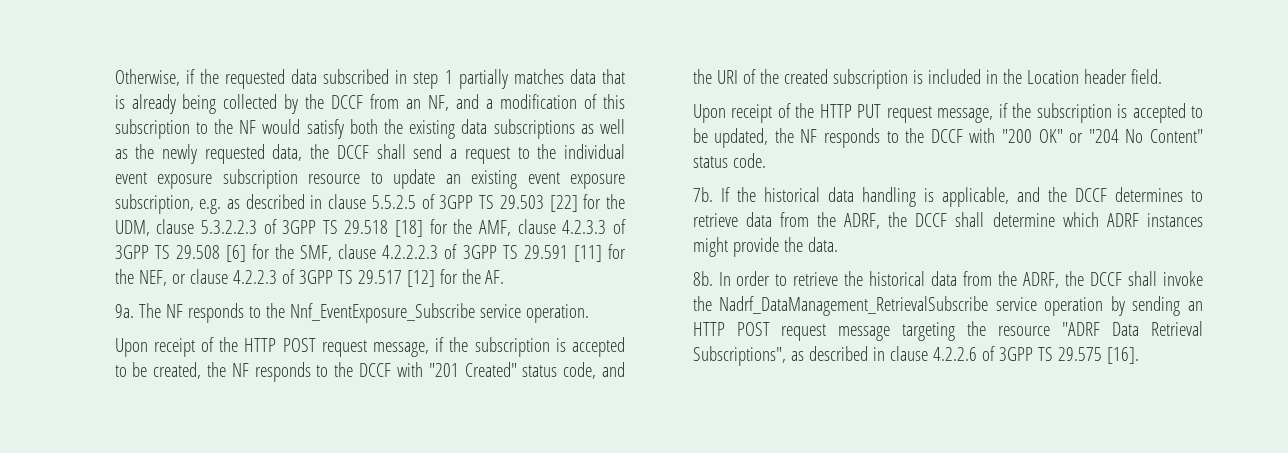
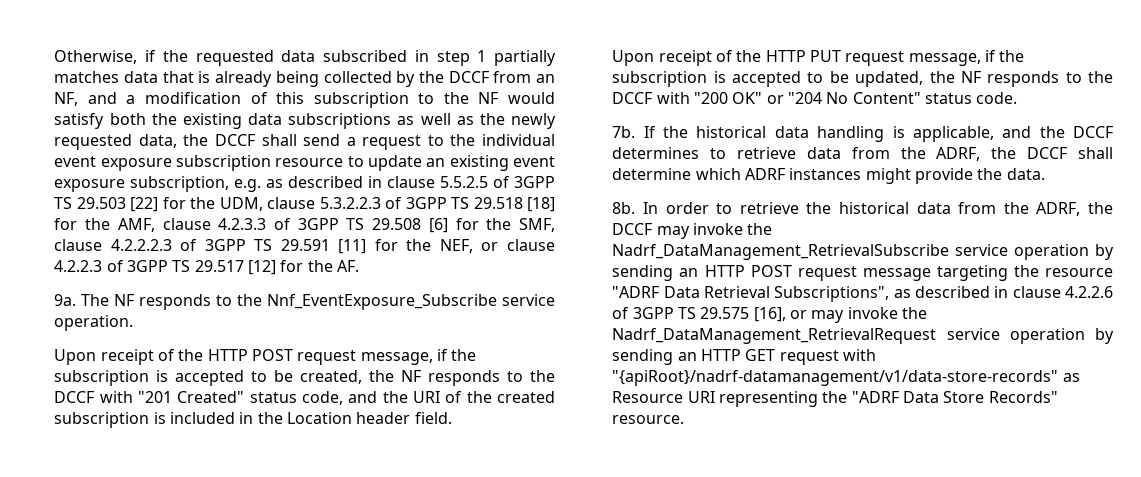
- In order to retrieve the historical data from the ADRF, the DCCF shall invoke the Nadrf_DataManagement_RetrievalSubscribe service operation by sending an HTTP POST request message targeting the resource "ADRF Data Retrieval Subscriptions", as described in clause 4.2.2.6 of 3GPP TS 29.575 [16].
+ In order to retrieve the historical data from the ADRF, the DCCF may invoke the Nadrf_DataManagement_RetrievalSubscribe service operation by sending an HTTP POST request message targeting the resource "ADRF Data Retrieval Subscriptions", as described in clause 4.2.2.6 of 3GPP TS 29.575 [16], or may invoke the Nadrf_DataManagement_RetrievalRequest service operation by sending an HTTP GET request with "{apiRoot}/nadrf-datamanagement/v1/data-store-records" as Resource URI representing the "ADRF Data Store Records" resource.

